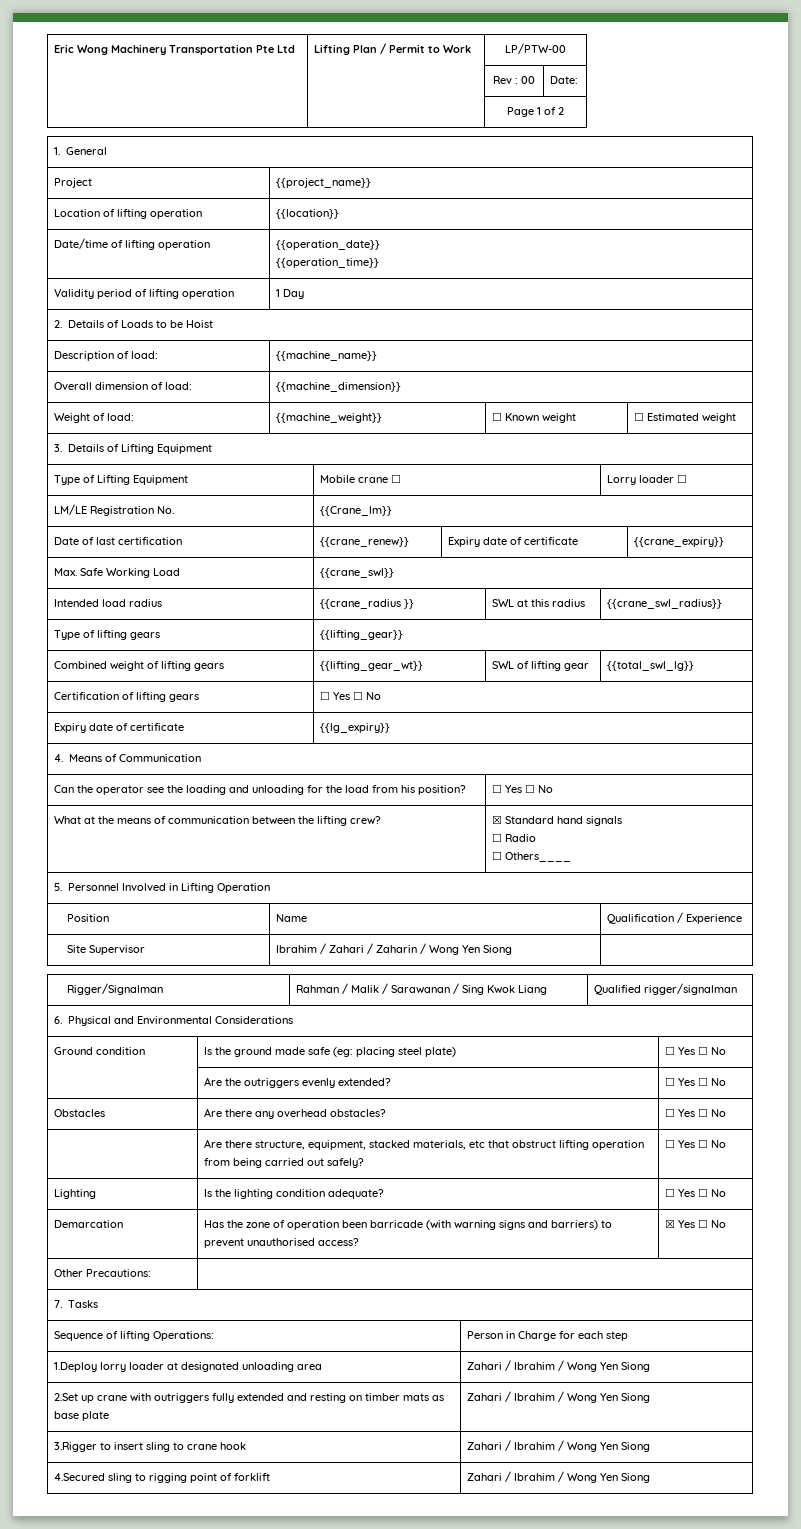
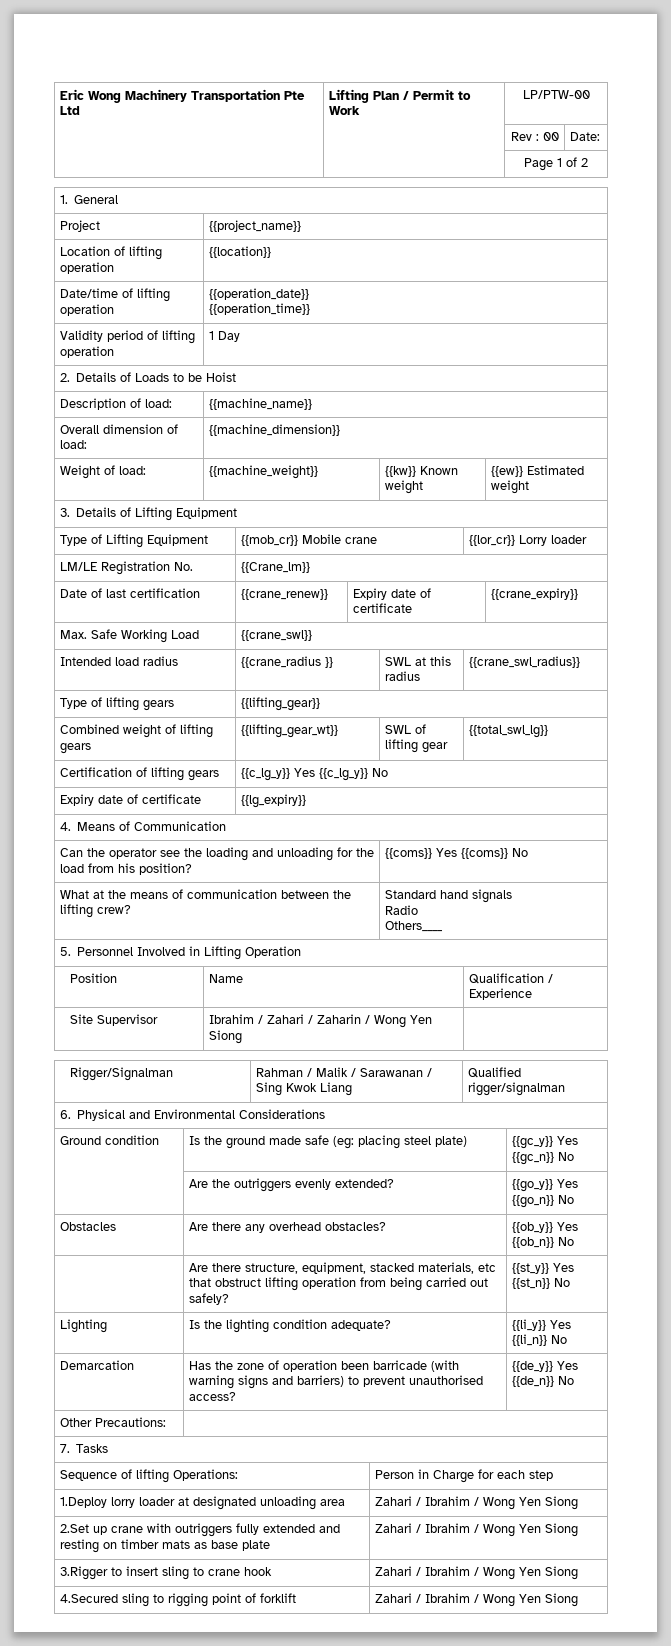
- Weight of load: | {{machine_weight}} | ☐ Known weight | ☐ Estimated weight
+ Weight of load: | {{machine_weight}} | {{kw}} Known weight | {{ew}} Estimated weight
- Type of Lifting Equipment | Mobile crane ☐ | Lorry loader ☐
+ Type of Lifting Equipment | {{mob_cr}} Mobile crane | {{lor_cr}} Lorry loader
- Certification of lifting gears | ☐ Yes ☐ No
+ Certification of lifting gears | {{c_lg_y}} Yes {{c_lg_y}} No
- Can the operator see the loading and unloading for the load from his position? | ☐ Yes ☐ No
+ Can the operator see the loading and unloading for the load from his position? | {{coms}} Yes {{coms}} No
- What at the means of communication between the lifting crew? | ☒ Standard hand signals
- ☐ Radio
- ☐ Others____
+ What at the means of communication between the lifting crew? | Standard hand signals
+ Radio
+ Others____
- Ground condition | Is the ground made safe (eg: placing steel plate) | ☐ Yes ☐ No
+ Ground condition | Is the ground made safe (eg: placing steel plate) | {{gc_y}} Yes {{gc_n}} No
- | Are the outriggers evenly extended? | ☐ Yes ☐ No
+ | Are the outriggers evenly extended? | {{go_y}} Yes {{go_n}} No
- Obstacles | Are there any overhead obstacles? | ☐ Yes ☐ No
+ Obstacles | Are there any overhead obstacles? | {{ob_y}} Yes {{ob_n}} No
- | Are there structure, equipment, stacked materials, etc that obstruct lifting operation from being carried out safely? | ☐ Yes ☐ No
+ | Are there structure, equipment, stacked materials, etc that obstruct lifting operation from being carried out safely? | {{st_y}} Yes {{st_n}} No
- Lighting | Is the lighting condition adequate? | ☐ Yes ☐ No
+ Lighting | Is the lighting condition adequate? | {{li_y}} Yes {{li_n}} No
- Demarcation | Has the zone of operation been barricade (with warning signs and barriers) to prevent unauthorised access? | ☒ Yes ☐ No
+ Demarcation | Has the zone of operation been barricade (with warning signs and barriers) to prevent unauthorised access? | {{de_y}} Yes {{de_n}} No

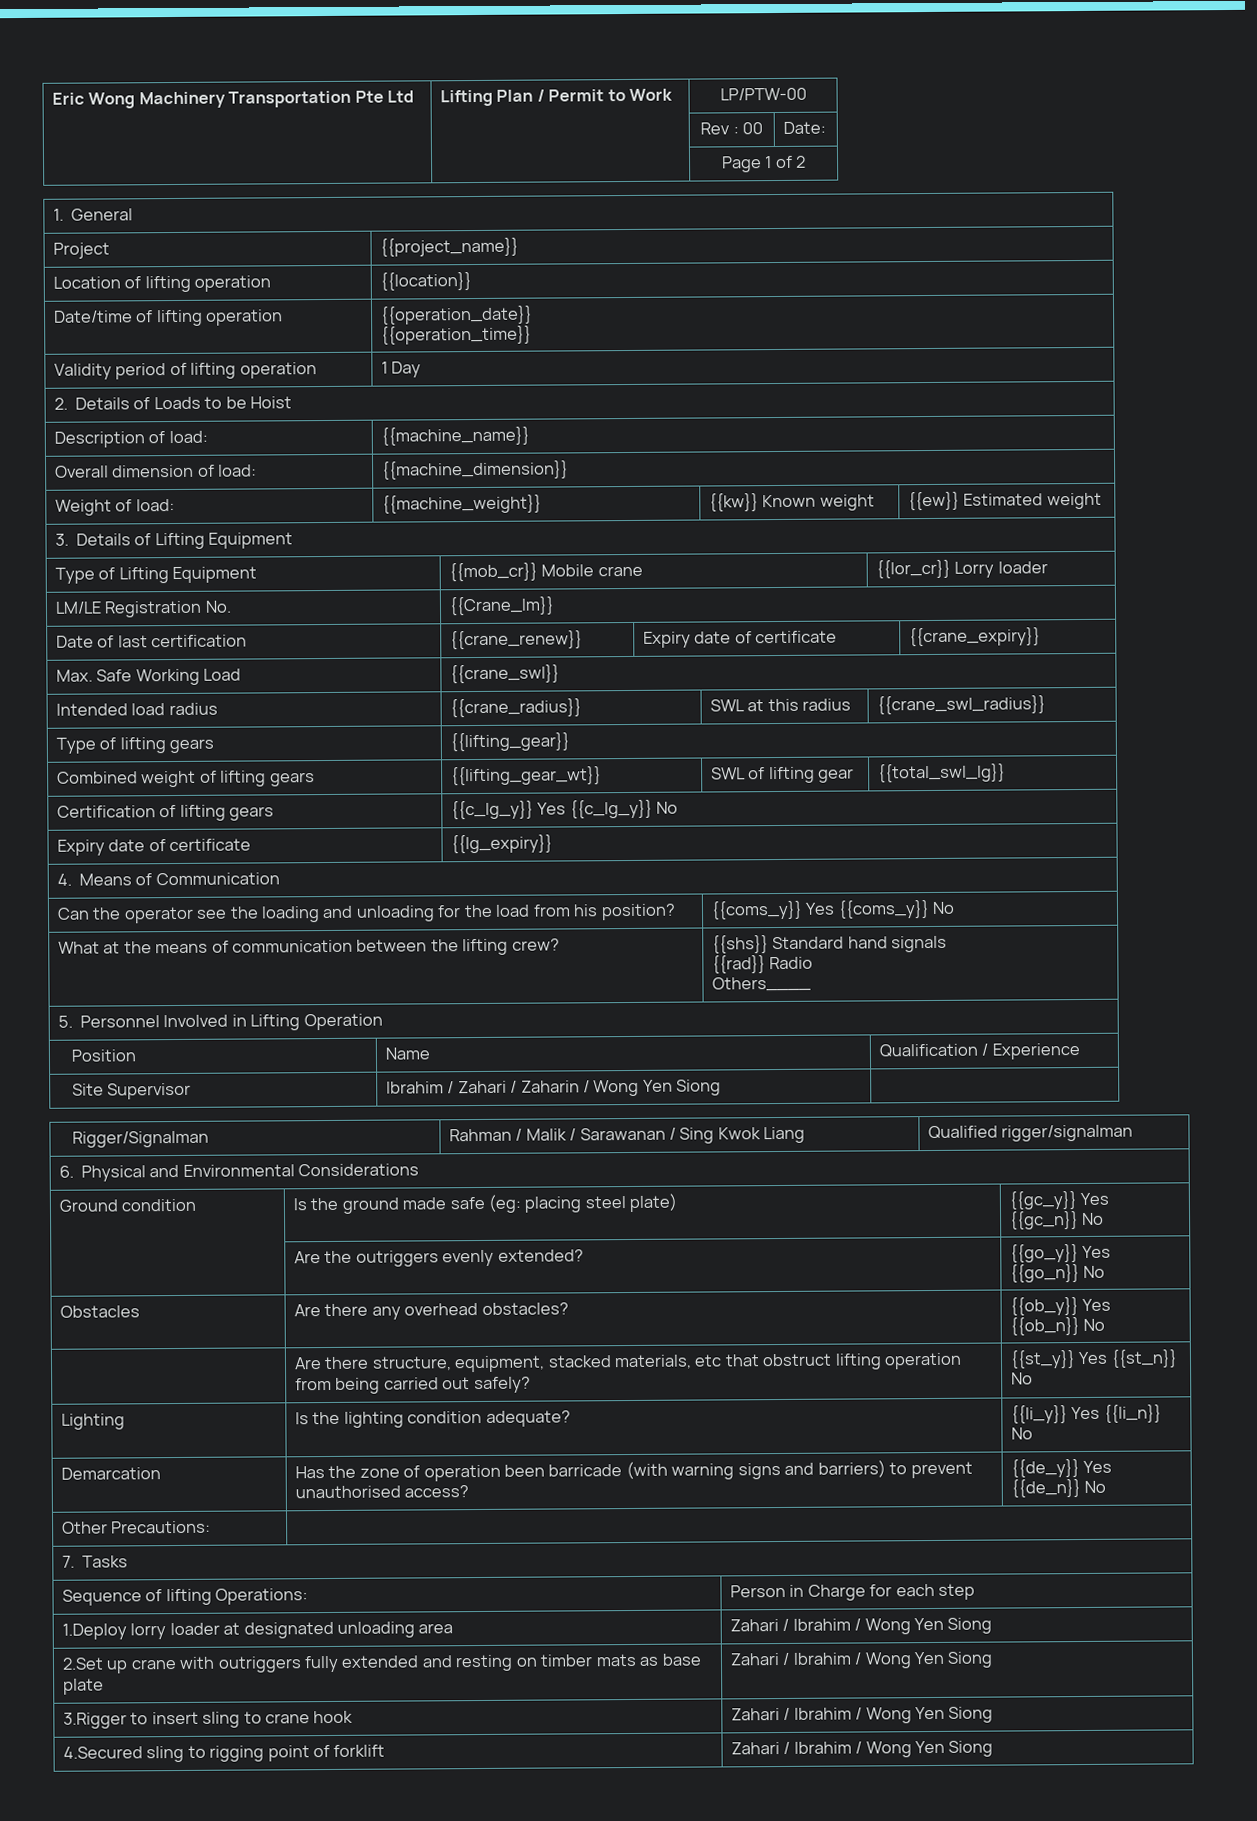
- Intended load radius | {{crane_radius }} | SWL at this radius | {{crane_swl_radius}}
+ Intended load radius | {{crane_radius}} | SWL at this radius | {{crane_swl_radius}}
- Can the operator see the loading and unloading for the load from his position? | {{coms}} Yes {{coms}} No
+ Can the operator see the loading and unloading for the load from his position? | {{coms_y}} Yes {{coms_y}} No
- What at the means of communication between the lifting crew? | Standard hand signals
- Radio
+ What at the means of communication between the lifting crew? | {{shs}} Standard hand signals
+ {{rad}} Radio

